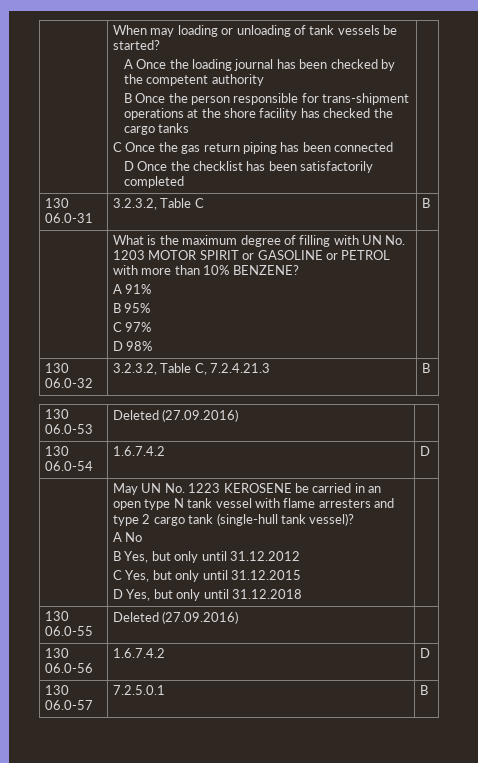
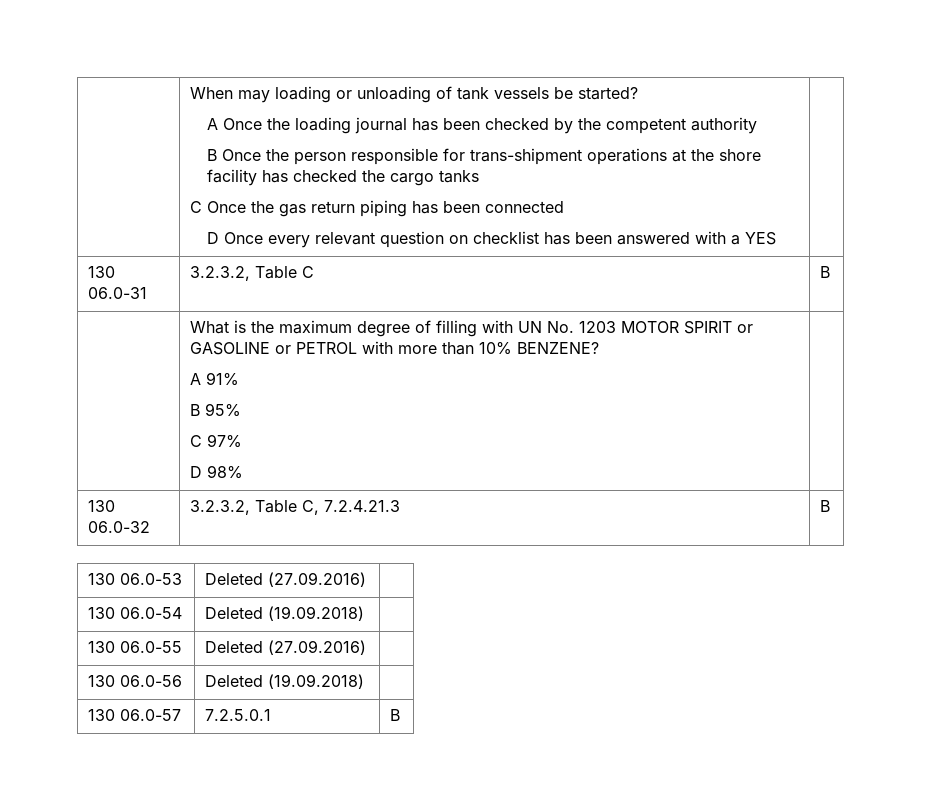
- D Once the checklist has been satisfactorily completed
+ D Once every relevant question on checklist has been answered with a YES
- 130 06.0-54 | 1.6.7.4.2 | D
- | May UN No. 1223 KEROSENE be carried in an open type N tank vessel with flame arresters and type 2 cargo tank (single-hull tank vessel)?
- A No
- B Yes, but only until 31.12.2012
- C Yes, but only until 31.12.2015
- D Yes, but only until 31.12.2018
+ 130 06.0-54 | Deleted (19.09.2018) |
- 130 06.0-56 | 1.6.7.4.2 | D
+ 130 06.0-56 | Deleted (19.09.2018) |

